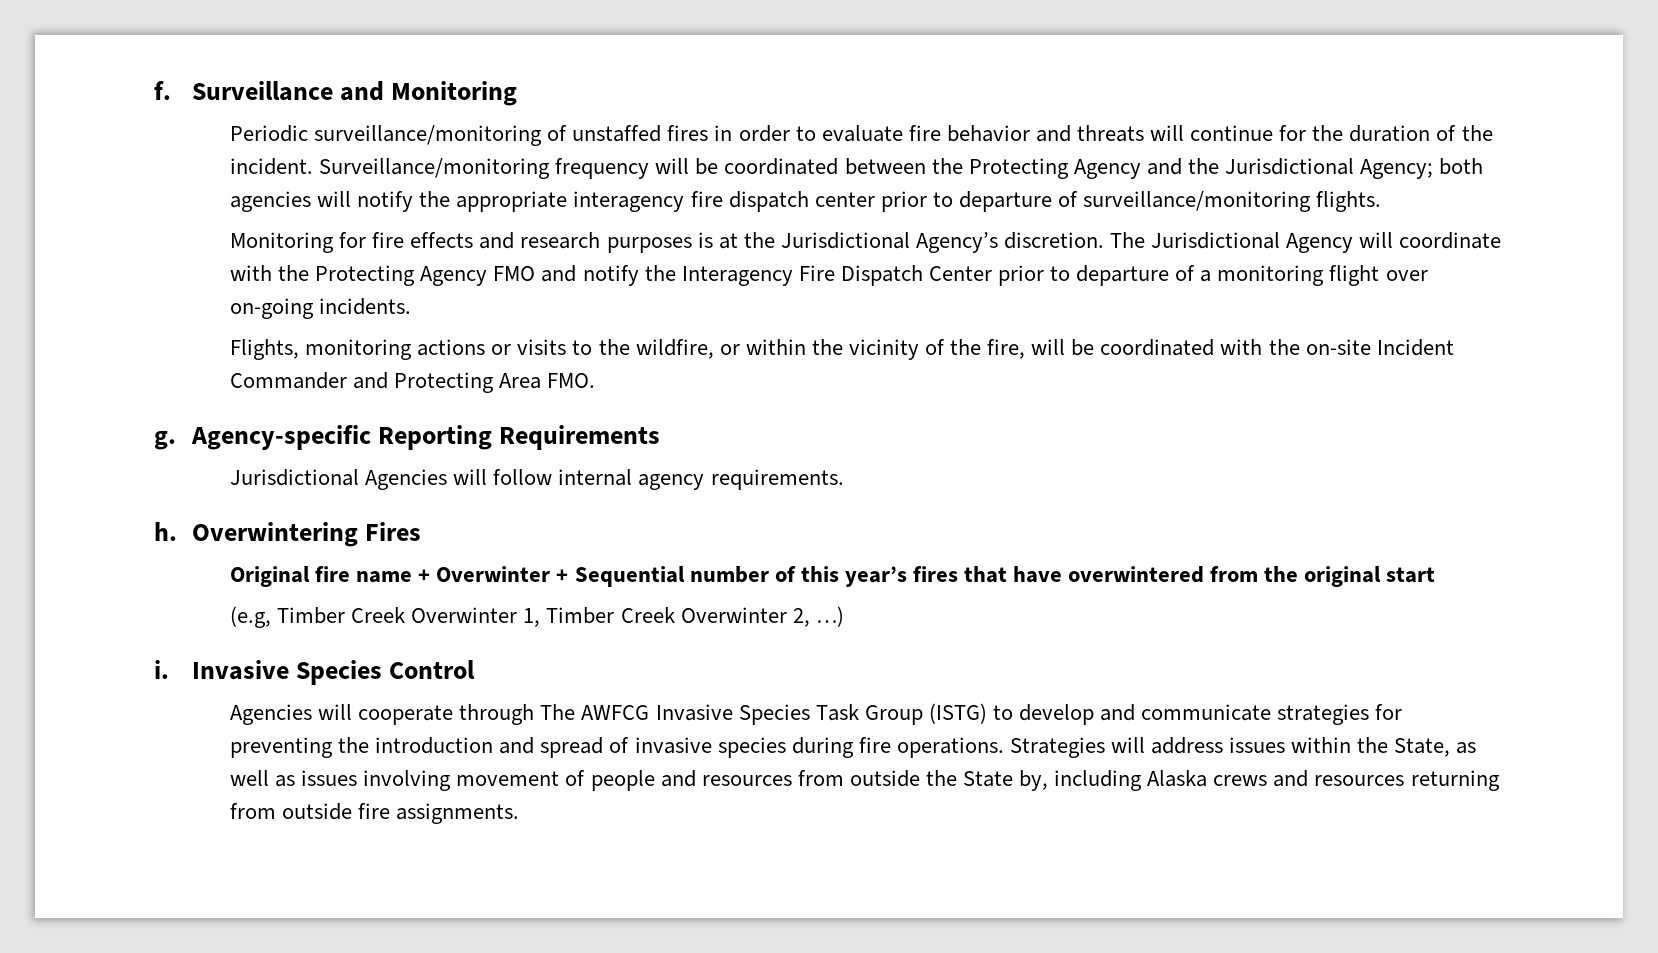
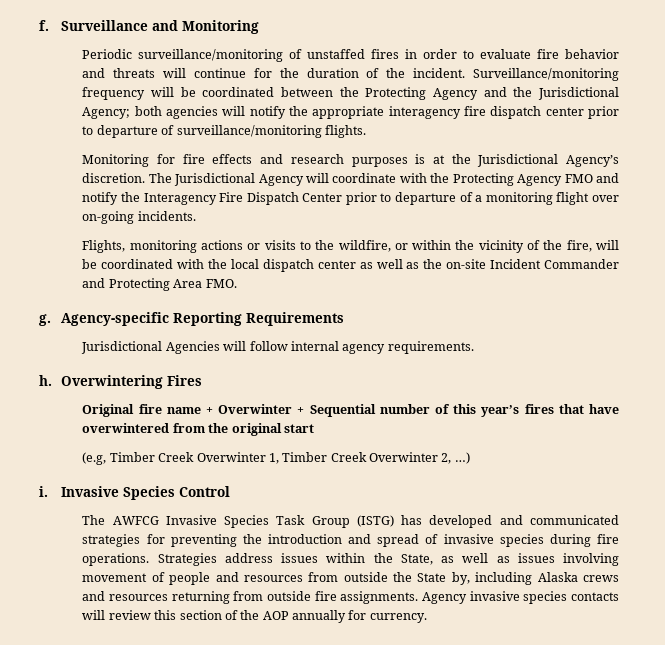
- Flights, monitoring actions or visits to the wildfire, or within the vicinity of the fire, will be coordinated with the on-site Incident Commander and Protecting Area FMO.
+ Flights, monitoring actions or visits to the wildfire, or within the vicinity of the fire, will be coordinated with the local dispatch center as well as the on-site Incident Commander and Protecting Area FMO.
- Agencies will cooperate through The AWFCG Invasive Species Task Group (ISTG) to develop and communicate strategies for preventing the introduction and spread of invasive species during fire operations.
+ The AWFCG Invasive Species Task Group (ISTG) has developed and communicated strategies for preventing the introduction and spread of invasive species during fire operations.
- Strategies will address issues within the State, as well as issues involving movement of people and resources from outside the State by, including Alaska crews and resources returning from outside fire assignments.
+ Strategies address issues within the State, as well as issues involving movement of people and resources from outside the State by, including Alaska crews and resources returning from outside fire assignments.
+ Agency invasive species contacts will review this section of the AOP annually for currency.

